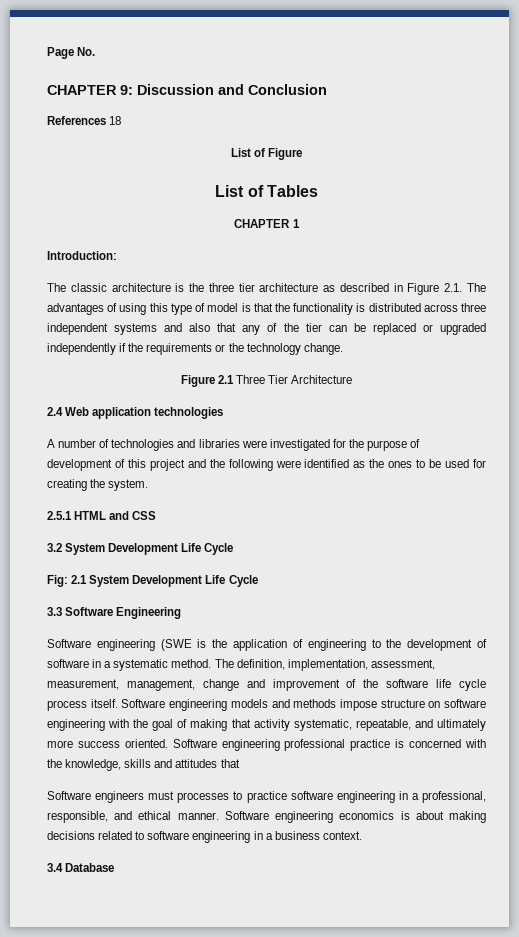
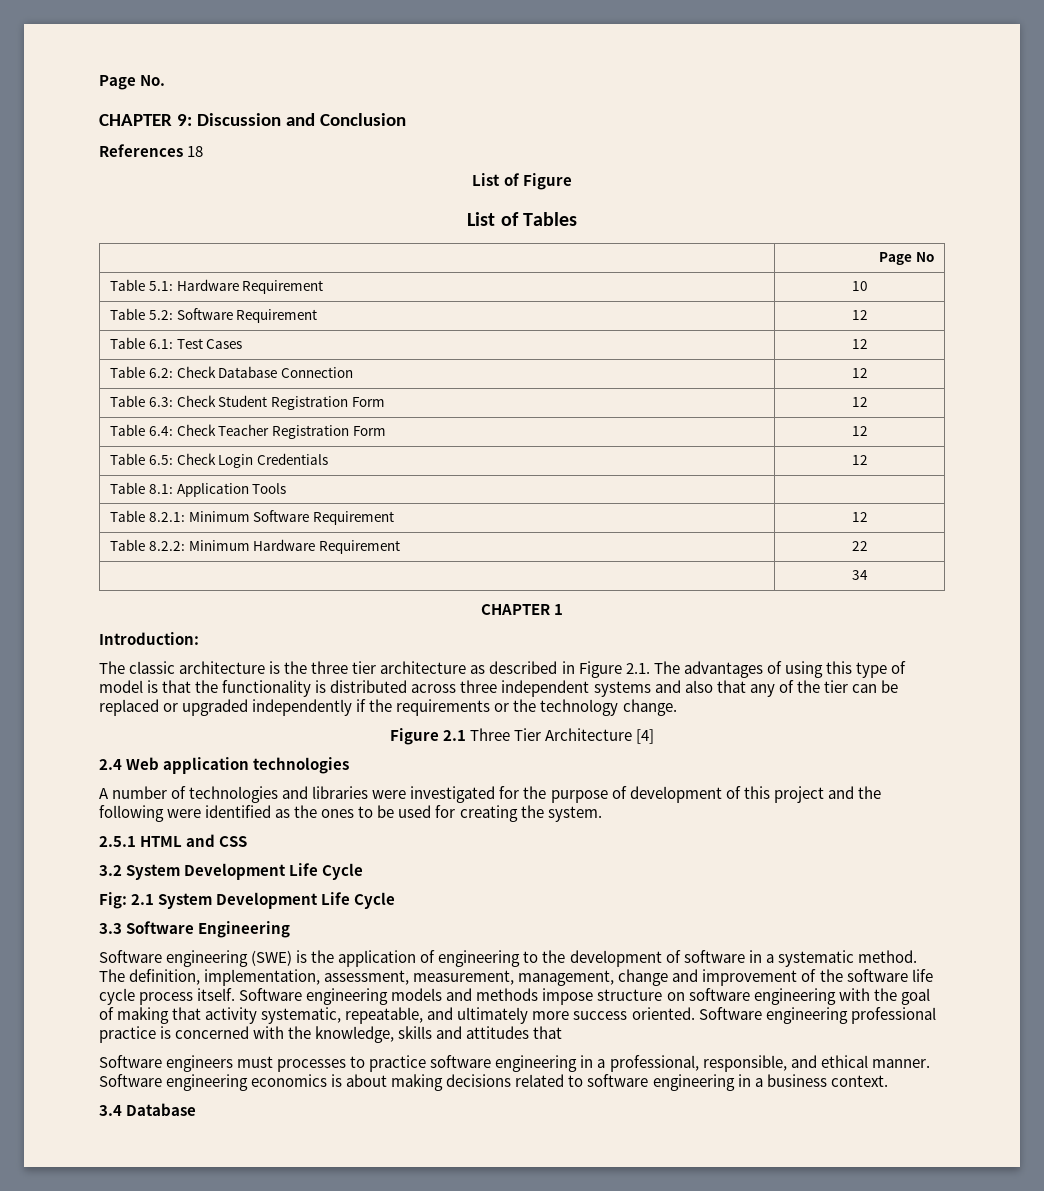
+ | Page No
+ Table 5.1: Hardware Requirement | 10
+ Table 5.2: Software Requirement | 12
+ Table 6.1: Test Cases | 12
+ Table 6.2: Check Database Connection | 12
+ Table 6.3: Check Student Registration Form | 12
+ Table 6.4: Check Teacher Registration Form | 12
+ Table 6.5: Check Login Credentials | 12
+ Table 8.1: Application Tools |
+ Table 8.2.1: Minimum Software Requirement | 12
+ Table 8.2.2: Minimum Hardware Requirement | 22
+ | 34
- Figure 2.1 Three Tier Architecture
+ Figure 2.1 Three Tier Architecture [4]
- Software engineering (SWE is the application of engineering to the development of software in a systematic method.
+ Software engineering (SWE) is the application of engineering to the development of software in a systematic method.

